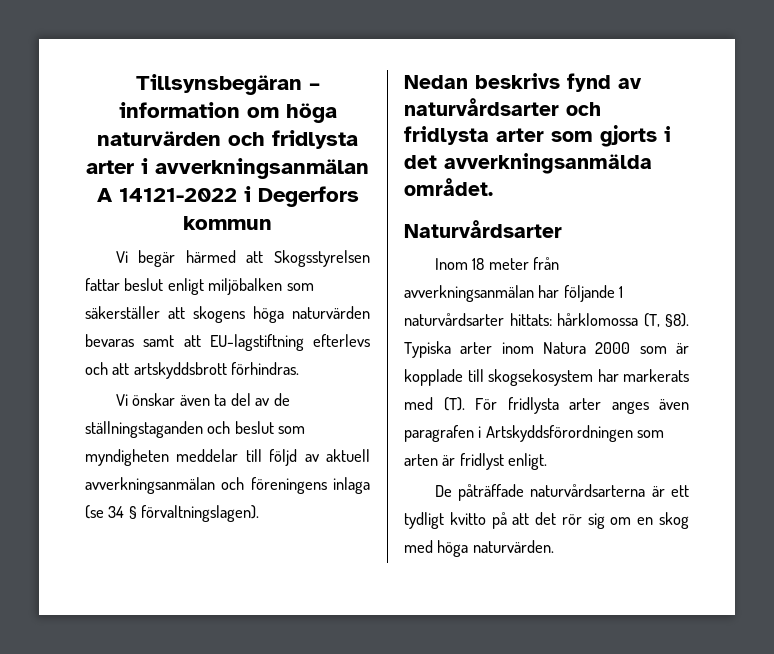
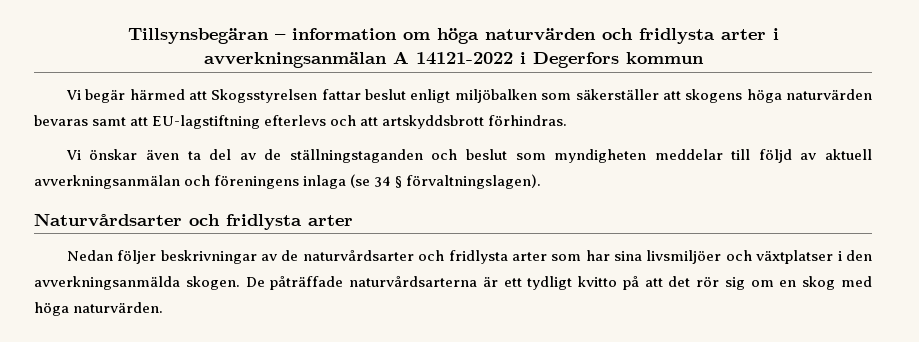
- Nedan beskrivs fynd av naturvårdsarter och fridlysta arter som gjorts i det avverkningsanmälda området.
- Naturvårdsarter
- Inom 18 meter från avverkningsanmälan har följande 1 naturvårdsarter hittats: hårklomossa (T, §8). Typiska arter inom Natura 2000 som är kopplade till skogsekosystem har markerats med (T). För fridlysta arter anges även paragrafen i Artskyddsförordningen som arten är fridlyst enligt.
- De påträffade naturvårdsarterna är ett tydligt kvitto på att det rör sig om en skog med höga naturvärden.
+ Naturvårdsarter och fridlysta arter
+ Nedan följer beskrivningar av de naturvårdsarter och fridlysta arter som har sina livsmiljöer och växtplatser i den avverkningsanmälda skogen. De påträffade naturvårdsarterna är ett tydligt kvitto på att det rör sig om en skog med höga naturvärden.

